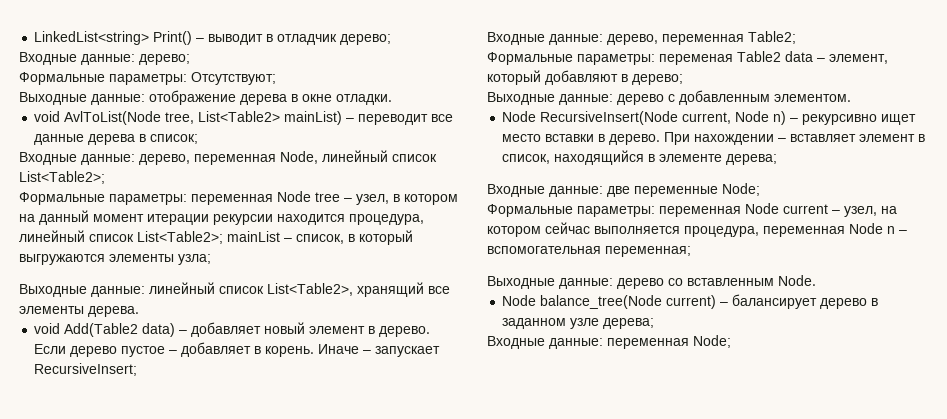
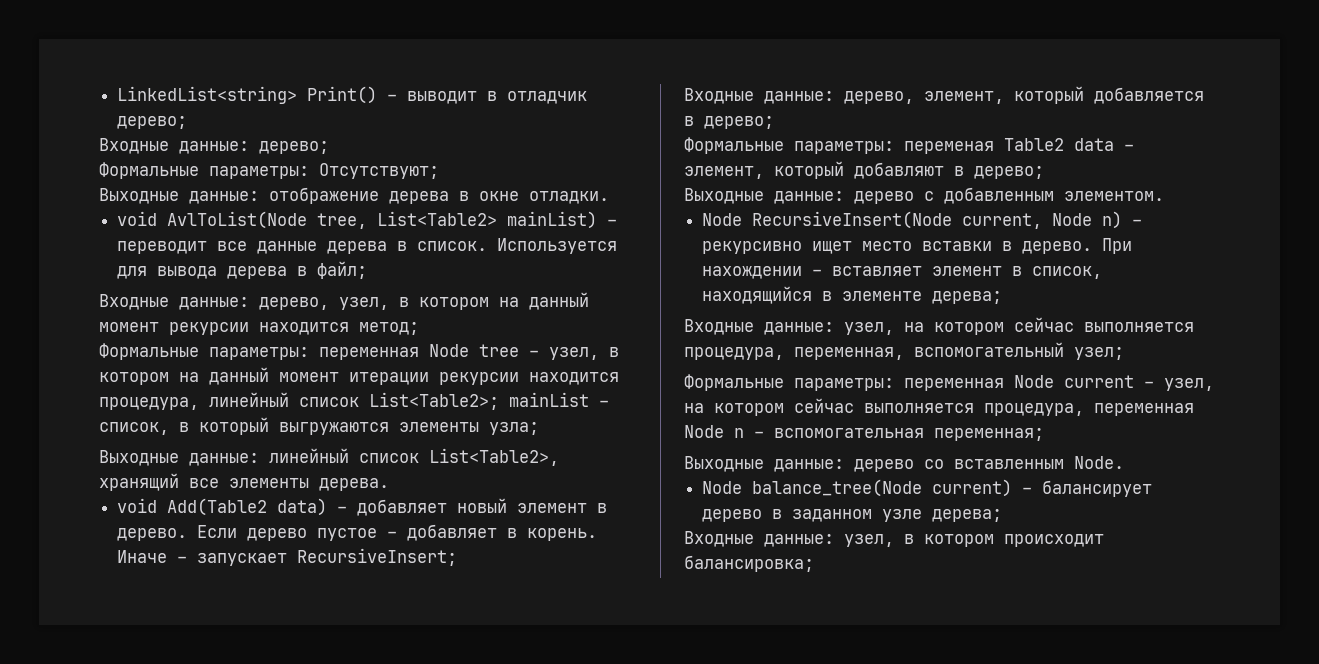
- void AvlToList(Node tree, List<Table2> mainList) – переводит все данные дерева в список;
- Входные данные: дерево, переменная Node, линейный список List<Table2>;
+ void AvlToList(Node tree, List<Table2> mainList) – переводит все данные дерева в список. Используется для вывода дерева в файл;
+ Входные данные: дерево, узел, в котором на данный момент рекурсии находится метод;
- Входные данные: дерево, переменная Table2;
+ Входные данные: дерево, элемент, который добавляется в дерево;
- Входные данные: две переменные Node;
+ Входные данные: узел, на котором сейчас выполняется процедура, переменная, вспомогательный узел;
- Входные данные: переменная Node;
+ Входные данные: узел, в котором происходит балансировка;

